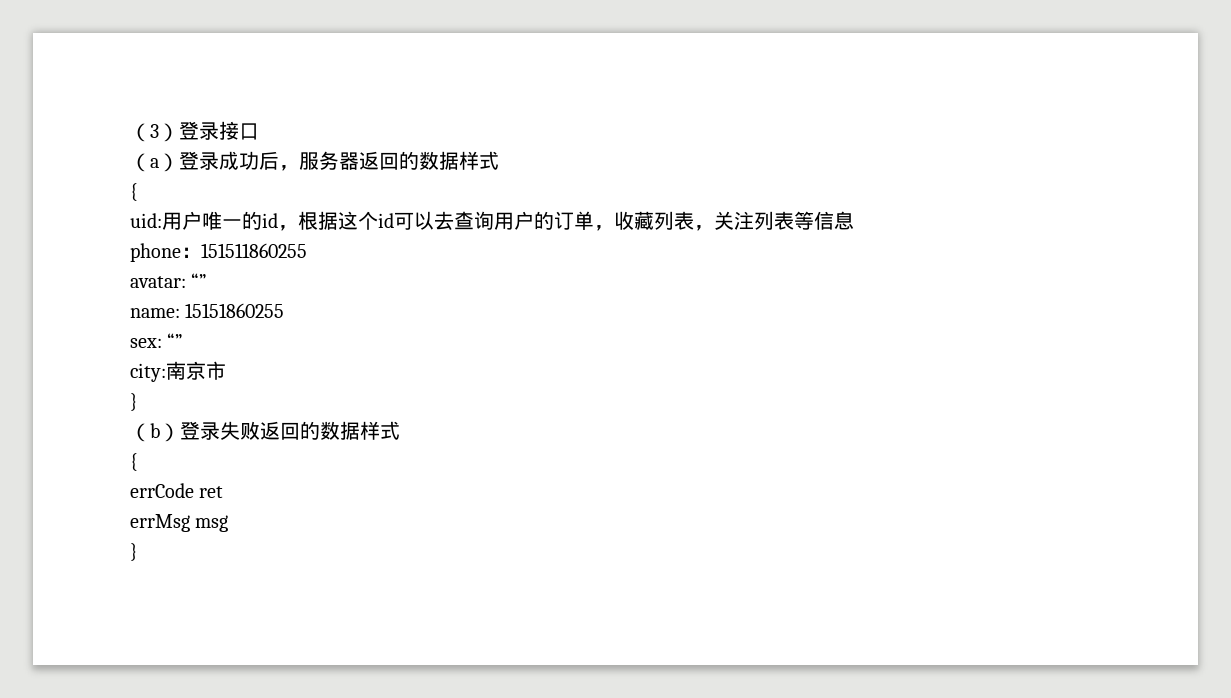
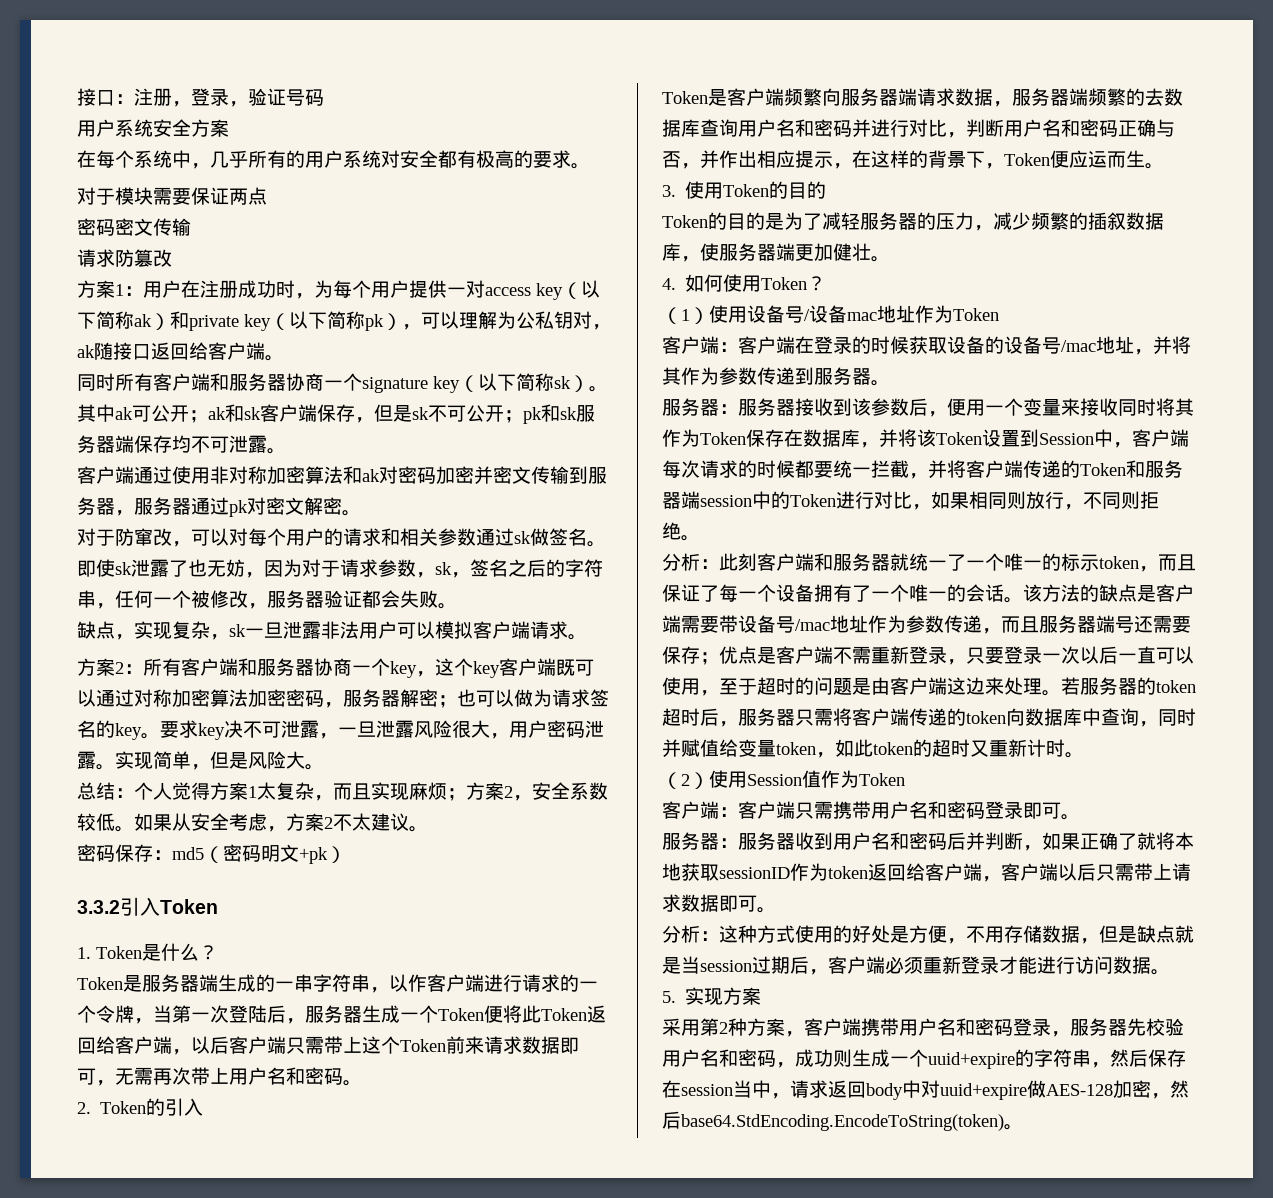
- （3）登录接口
- （a）登录成功后，服务器返回的数据样式
- {
- uid:用户唯一的id，根据这个id可以去查询用户的订单，收藏列表，关注列表等信息
- phone：151511860255
- avatar: “”
- name: 15151860255
- sex: “”
- city:南京市
- }
- （b）登录失败返回的数据样式
- {
- errCode ret
- errMsg msg
- }
+ 接口：注册，登录，验证号码
+ 用户系统安全方案
+ 在每个系统中，几乎所有的用户系统对安全都有极高的要求。
+ 对于模块需要保证两点
+ 密码密文传输
+ 请求防篡改
+ 方案1：用户在注册成功时，为每个用户提供一对access key（以下简称ak）和private key（以下简称pk），可以理解为公私钥对，ak随接口返回给客户端。
+ 同时所有客户端和服务器协商一个signature key（以下简称sk）。其中ak可公开；ak和sk客户端保存，但是sk不可公开；pk和sk服务器端保存均不可泄露。
+ 客户端通过使用非对称加密算法和ak对密码加密并密文传输到服务器，服务器通过pk对密文解密。
+ 对于防窜改，可以对每个用户的请求和相关参数通过sk做签名。即使sk泄露了也无妨，因为对于请求参数，sk，签名之后的字符串，任何一个被修改，服务器验证都会失败。
+ 缺点，实现复杂，sk一旦泄露非法用户可以模拟客户端请求。
+ 方案2：所有客户端和服务器协商一个key，这个key客户端既可以通过对称加密算法加密密码，服务器解密；也可以做为请求签名的key。要求key决不可泄露，一旦泄露风险很大，用户密码泄露。实现简单，但是风险大。
+ 总结：个人觉得方案1太复杂，而且实现麻烦；方案2，安全系数较低。如果从安全考虑，方案2不太建议。
+ 密码保存：md5（密码明文+pk）
+ 3.3.2引入Token
+ 1. Token是什么？
+ Token是服务器端生成的一串字符串，以作客户端进行请求的一个令牌，当第一次登陆后，服务器生成一个Token便将此Token返回给客户端，以后客户端只需带上这个Token前来请求数据即可，无需再次带上用户名和密码。
+ 2. Token的引入
+ Token是客户端频繁向服务器端请求数据，服务器端频繁的去数据库查询用户名和密码并进行对比，判断用户名和密码正确与否，并作出相应提示，在这样的背景下，Token便应运而生。
+ 3.使用Token的目的
+ Token的目的是为了减轻服务器的压力，减少频繁的插叙数据库，使服务器端更加健壮。
+ 4.如何使用Token？
+ （1）使用设备号/设备mac地址作为Token
+ 客户端：客户端在登录的时候获取设备的设备号/mac地址，并将其作为参数传递到服务器。
+ 服务器：服务器接收到该参数后，便用一个变量来接收同时将其作为Token保存在数据库，并将该Token设置到Session中，客户端每次请求的时候都要统一拦截，并将客户端传递的Token和服务器端session中的Token进行对比，如果相同则放行，不同则拒绝。
+ 分析：此刻客户端和服务器就统一了一个唯一的标示token，而且保证了每一个设备拥有了一个唯一的会话。该方法的缺点是客户端需要带设备号/mac地址作为参数传递，而且服务器端号还需要保存；优点是客户端不需重新登录，只要登录一次以后一直可以使用，至于超时的问题是由客户端这边来处理。若服务器的token超时后，服务器只需将客户端传递的token向数据库中查询，同时并赋值给变量token，如此token的超时又重新计时。
+ （2）使用Session值作为Token
+ 客户端：客户端只需携带用户名和密码登录即可。
+ 服务器：服务器收到用户名和密码后并判断，如果正确了就将本地获取sessionID作为token返回给客户端，客户端以后只需带上请求数据即可。
+ 分析：这种方式使用的好处是方便，不用存储数据，但是缺点就是当session过期后，客户端必须重新登录才能进行访问数据。
+ 5.实现方案
+ 采用第2种方案，客户端携带用户名和密码登录，服务器先校验用户名和密码，成功则生成一个uuid+expire的字符串，然后保存在session当中，请求返回body中对uuid+expire做AES-128加密，然后base64.StdEncoding.EncodeToString(token)。

